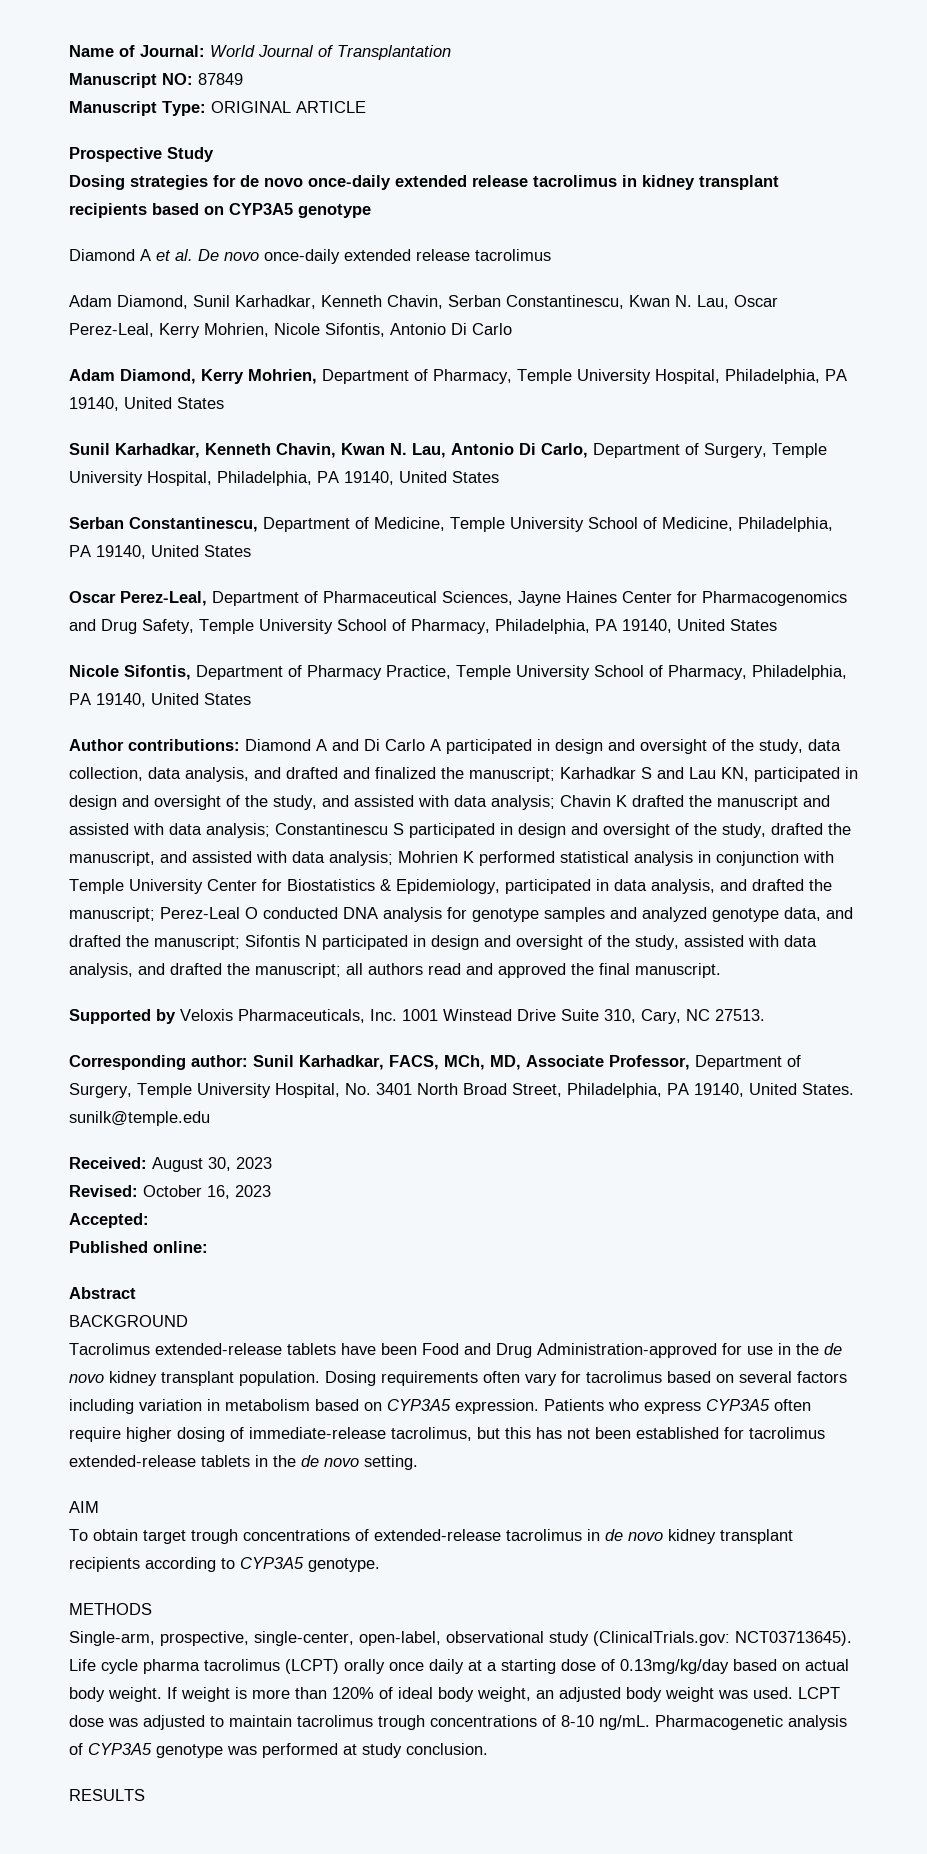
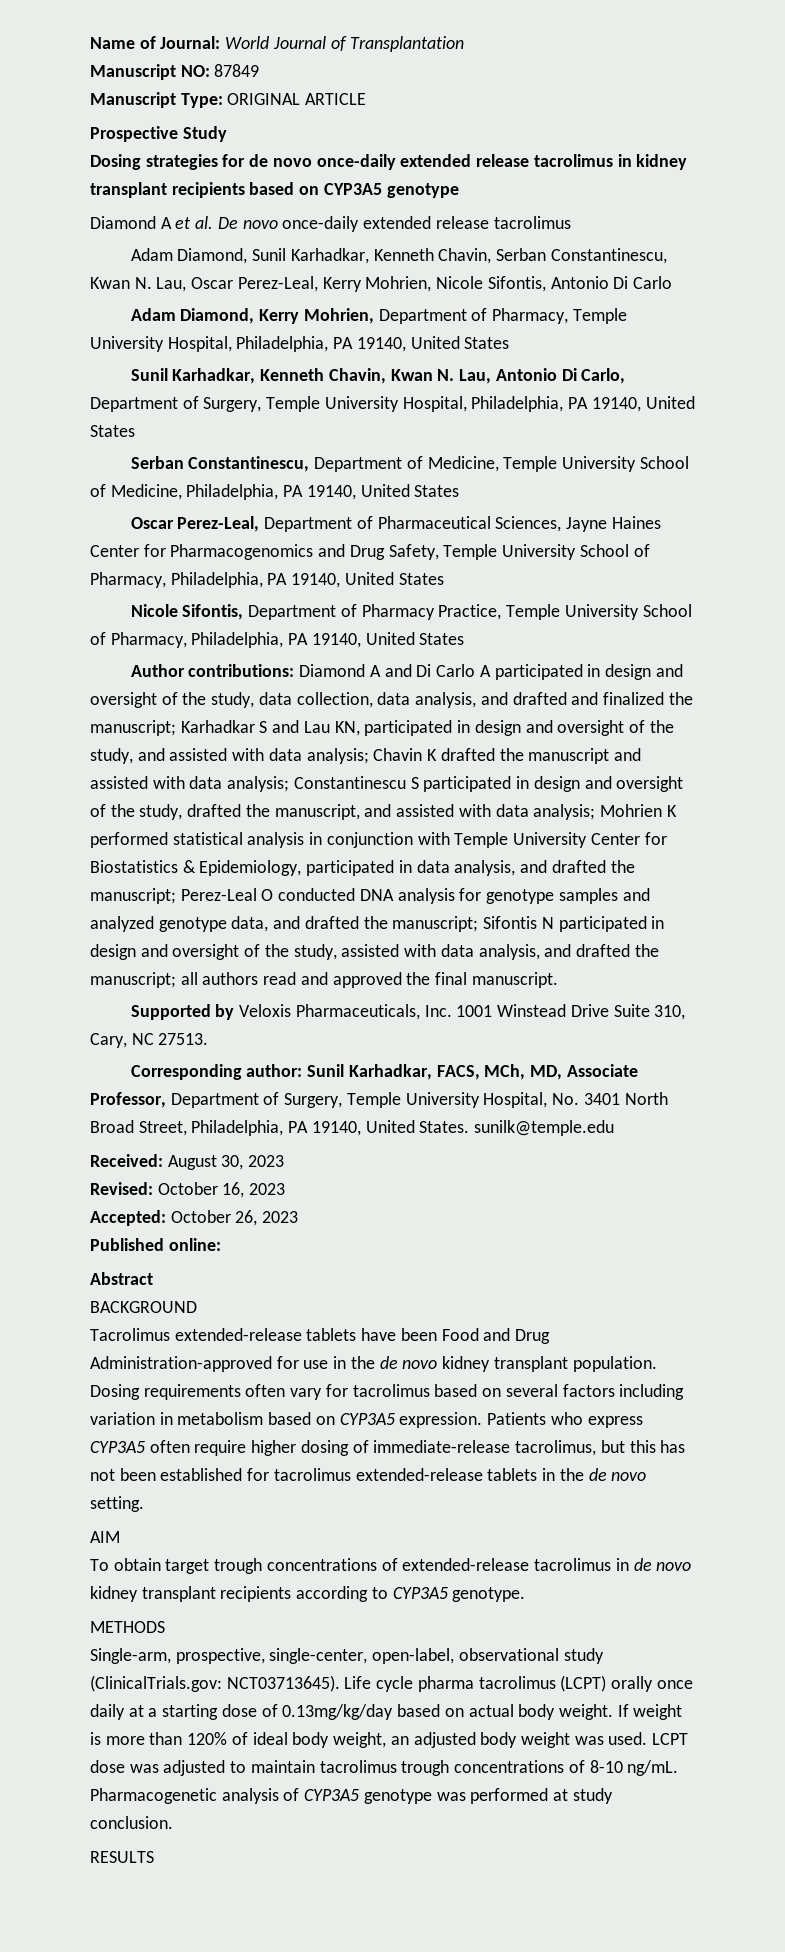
- Accepted:
+ Accepted: October 26, 2023

